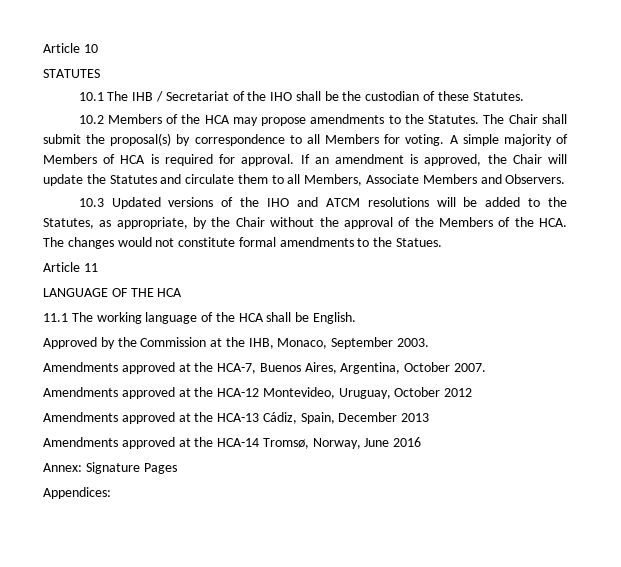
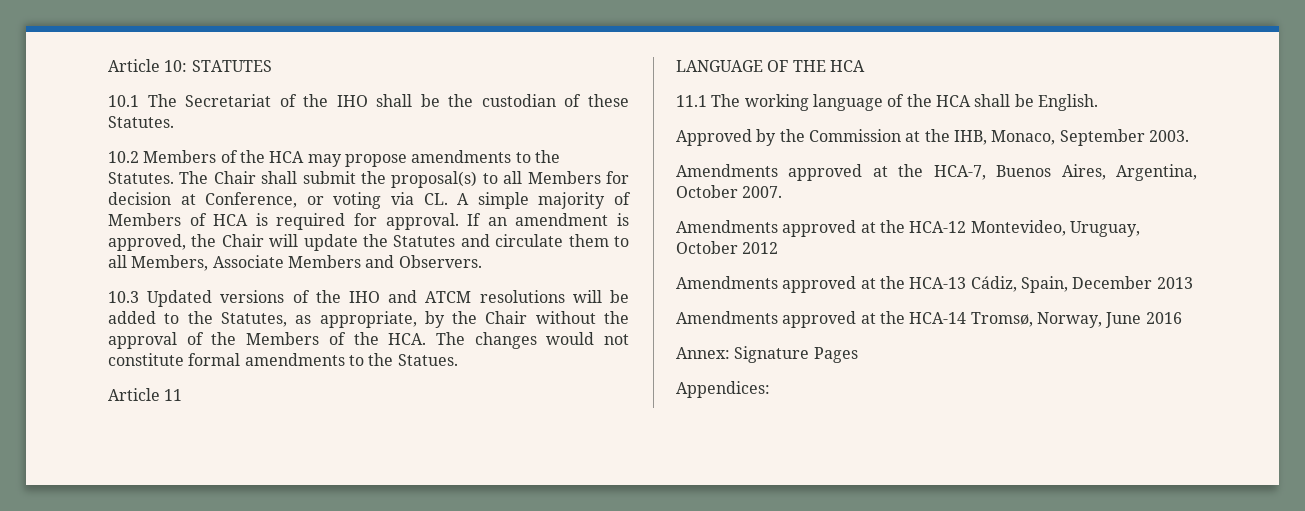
- Article 10
- STATUTES
+ Article 10: STATUTES
- 10.1 The IHB / Secretariat of the IHO shall be the custodian of these Statutes.
+ 10.1 The Secretariat of the IHO shall be the custodian of these Statutes.
- The Chair shall submit the proposal(s) by correspondence to all Members for voting. A simple majority of Members of HCA is required for approval.
+ The Chair shall submit the proposal(s) to all Members for decision at Conference, or voting via CL. A simple majority of Members of HCA is required for approval.

